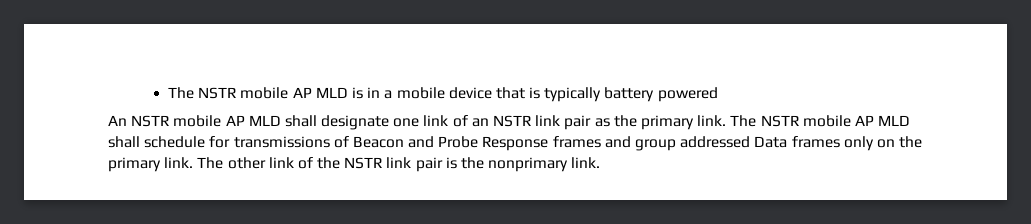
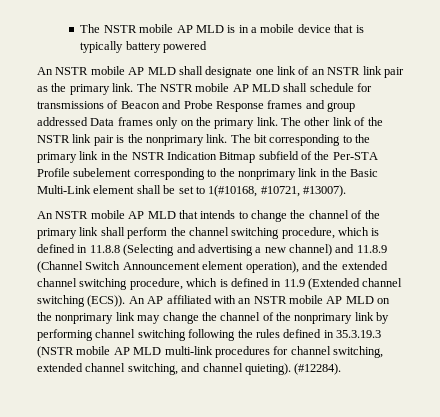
+ The bit corresponding to the primary link in the NSTR Indication Bitmap subfield of the Per-STA Profile subelement corresponding to the nonprimary link in the Basic Multi-Link element shall be set to 1(#10168, #10721, #13007).
+ An NSTR mobile AP MLD that intends to change the channel of the primary link shall perform the channel switching procedure, which is defined in 11.8.8 (Selecting and advertising a new channel) and 11.8.9 (Channel Switch Announcement element operation), and the extended channel switching procedure, which is defined in 11.9 (Extended channel switching (ECS)). An AP affiliated with an NSTR mobile AP MLD on the nonprimary link may change the channel of the nonprimary link by performing channel switching following the rules defined in 35.3.19.3 (NSTR mobile AP MLD multi-link procedures for channel switching, extended channel switching, and channel quieting). (#12284).

